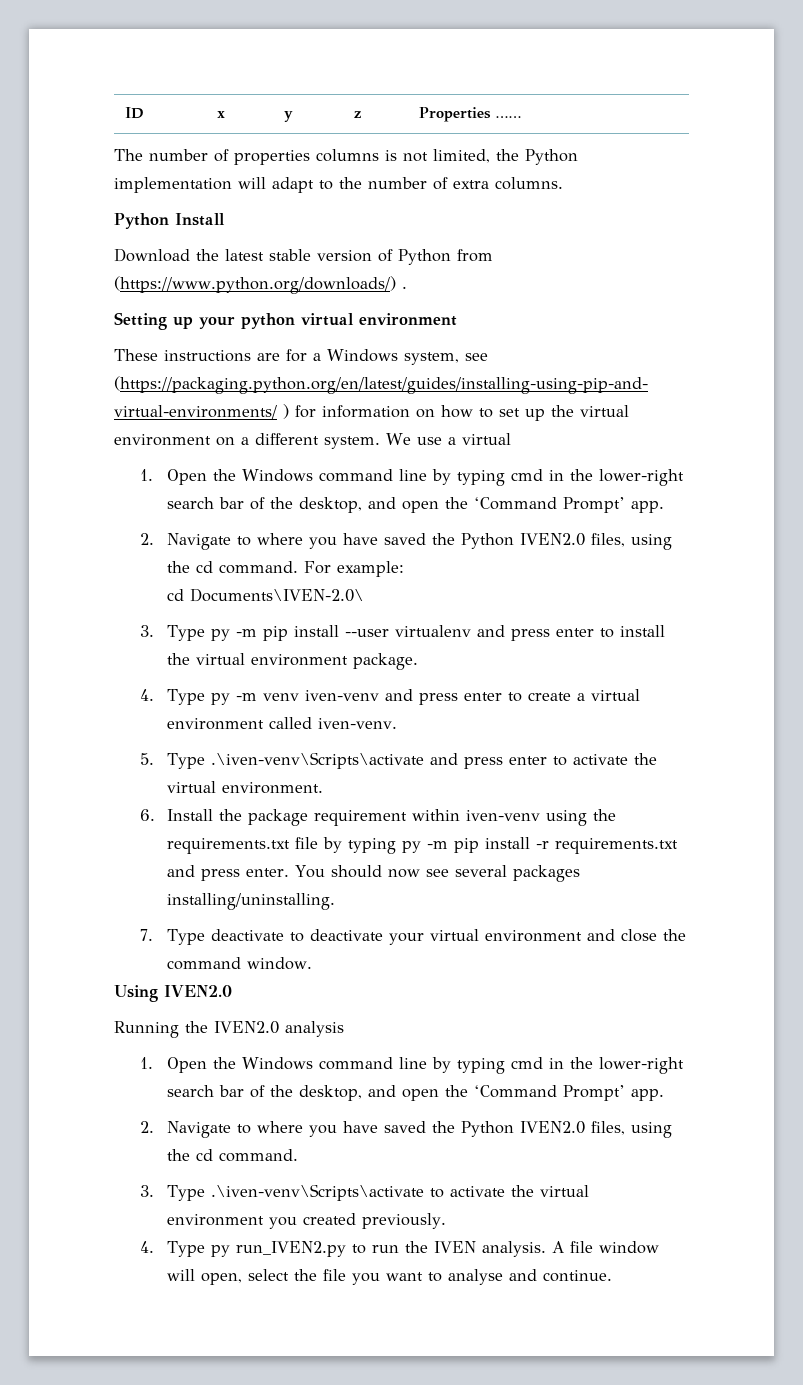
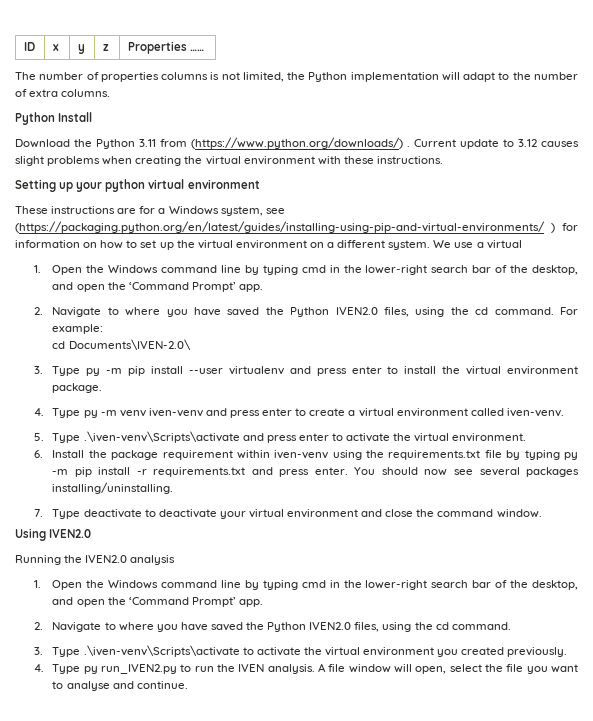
- Download the latest stable version of Python from (https://www.python.org/downloads/) .
+ Download the Python 3.11 from (https://www.python.org/downloads/) . Current update to 3.12 causes slight problems when creating the virtual environment with these instructions.

